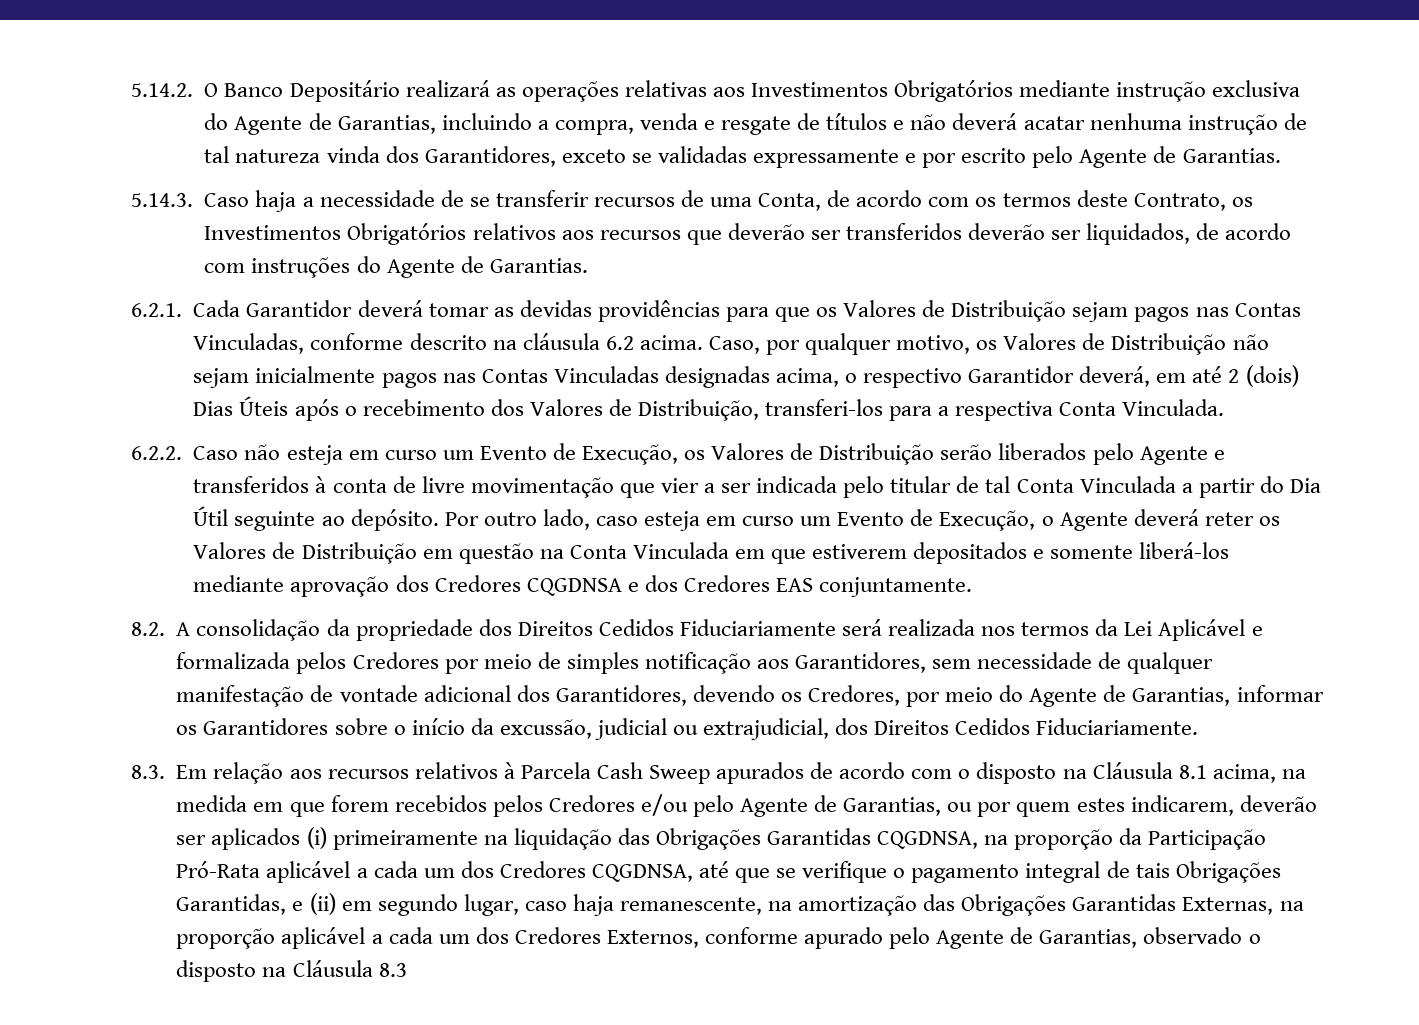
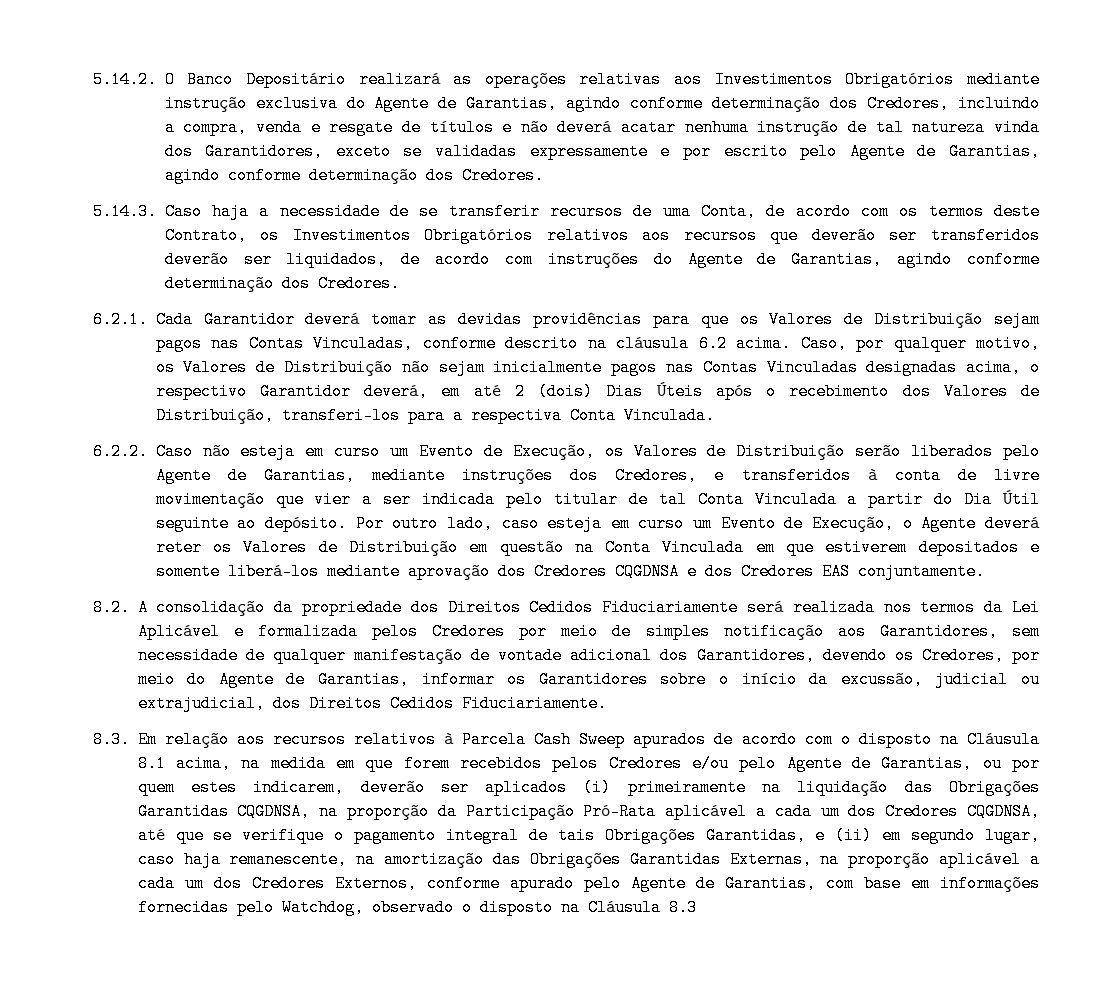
- 5.14.2. O Banco Depositário realizará as operações relativas aos Investimentos Obrigatórios mediante instrução exclusiva do Agente de Garantias, incluindo a compra, venda e resgate de títulos e não deverá acatar nenhuma instrução de tal natureza vinda dos Garantidores, exceto se validadas expressamente e por escrito pelo Agente de Garantias.
+ 5.14.2. O Banco Depositário realizará as operações relativas aos Investimentos Obrigatórios mediante instrução exclusiva do Agente de Garantias, agindo conforme determinação dos Credores, incluindo a compra, venda e resgate de títulos e não deverá acatar nenhuma instrução de tal natureza vinda dos Garantidores, exceto se validadas expressamente e por escrito pelo Agente de Garantias, agindo conforme determinação dos Credores.
- 5.14.3. Caso haja a necessidade de se transferir recursos de uma Conta, de acordo com os termos deste Contrato, os Investimentos Obrigatórios relativos aos recursos que deverão ser transferidos deverão ser liquidados, de acordo com instruções do Agente de Garantias.
+ 5.14.3. Caso haja a necessidade de se transferir recursos de uma Conta, de acordo com os termos deste Contrato, os Investimentos Obrigatórios relativos aos recursos que deverão ser transferidos deverão ser liquidados, de acordo com instruções do Agente de Garantias, agindo conforme determinação dos Credores.
- 6.2.2. Caso não esteja em curso um Evento de Execução, os Valores de Distribuição serão liberados pelo Agente e transferidos à conta de livre movimentação que vier a ser indicada pelo titular de tal Conta Vinculada a partir do Dia Útil seguinte ao depósito.
+ 6.2.2. Caso não esteja em curso um Evento de Execução, os Valores de Distribuição serão liberados pelo Agente de Garantias, mediante instruções dos Credores, e transferidos à conta de livre movimentação que vier a ser indicada pelo titular de tal Conta Vinculada a partir do Dia Útil seguinte ao depósito.
- 8.3. Em relação aos recursos relativos à Parcela Cash Sweep apurados de acordo com o disposto na Cláusula 8.1 acima, na medida em que forem recebidos pelos Credores e/ou pelo Agente de Garantias, ou por quem estes indicarem, deverão ser aplicados (i) primeiramente na liquidação das Obrigações Garantidas CQGDNSA, na proporção da Participação Pró-Rata aplicável a cada um dos Credores CQGDNSA, até que se verifique o pagamento integral de tais Obrigações Garantidas, e (ii) em segundo lugar, caso haja remanescente, na amortização das Obrigações Garantidas Externas, na proporção aplicável a cada um dos Credores Externos, conforme apurado pelo Agente de Garantias, observado o disposto na Cláusula 8.3
+ 8.3. Em relação aos recursos relativos à Parcela Cash Sweep apurados de acordo com o disposto na Cláusula 8.1 acima, na medida em que forem recebidos pelos Credores e/ou pelo Agente de Garantias, ou por quem estes indicarem, deverão ser aplicados (i) primeiramente na liquidação das Obrigações Garantidas CQGDNSA, na proporção da Participação Pró-Rata aplicável a cada um dos Credores CQGDNSA, até que se verifique o pagamento integral de tais Obrigações Garantidas, e (ii) em segundo lugar, caso haja remanescente, na amortização das Obrigações Garantidas Externas, na proporção aplicável a cada um dos Credores Externos, conforme apurado pelo Agente de Garantias, com base em informações fornecidas pelo Watchdog, observado o disposto na Cláusula 8.3

